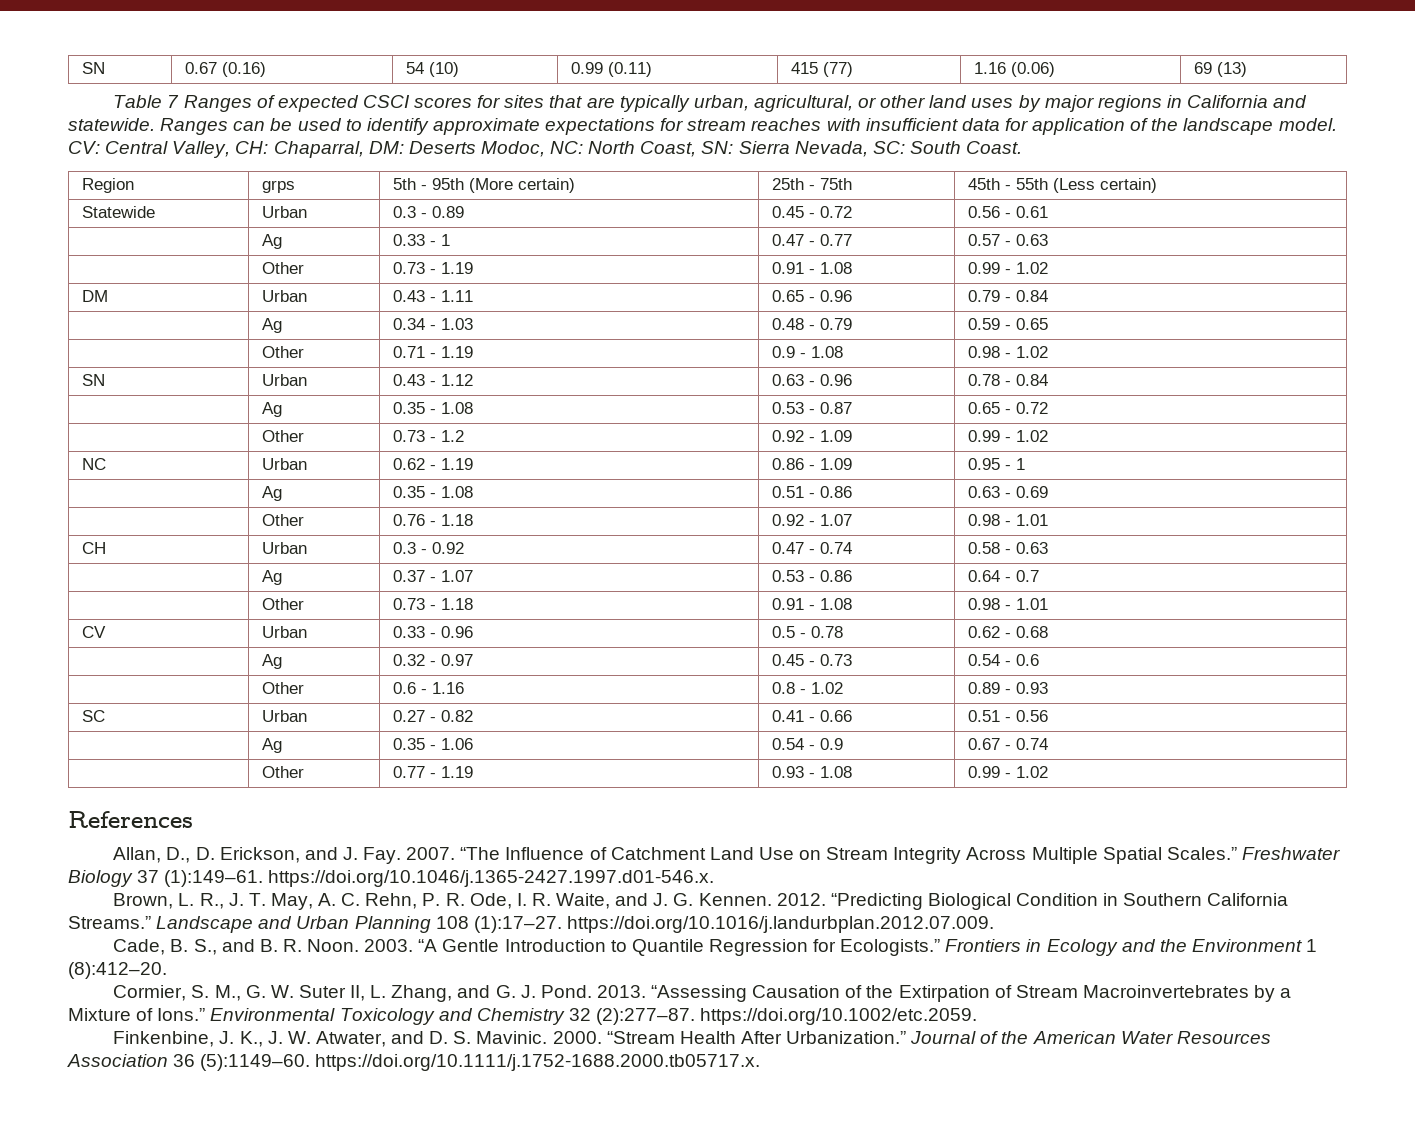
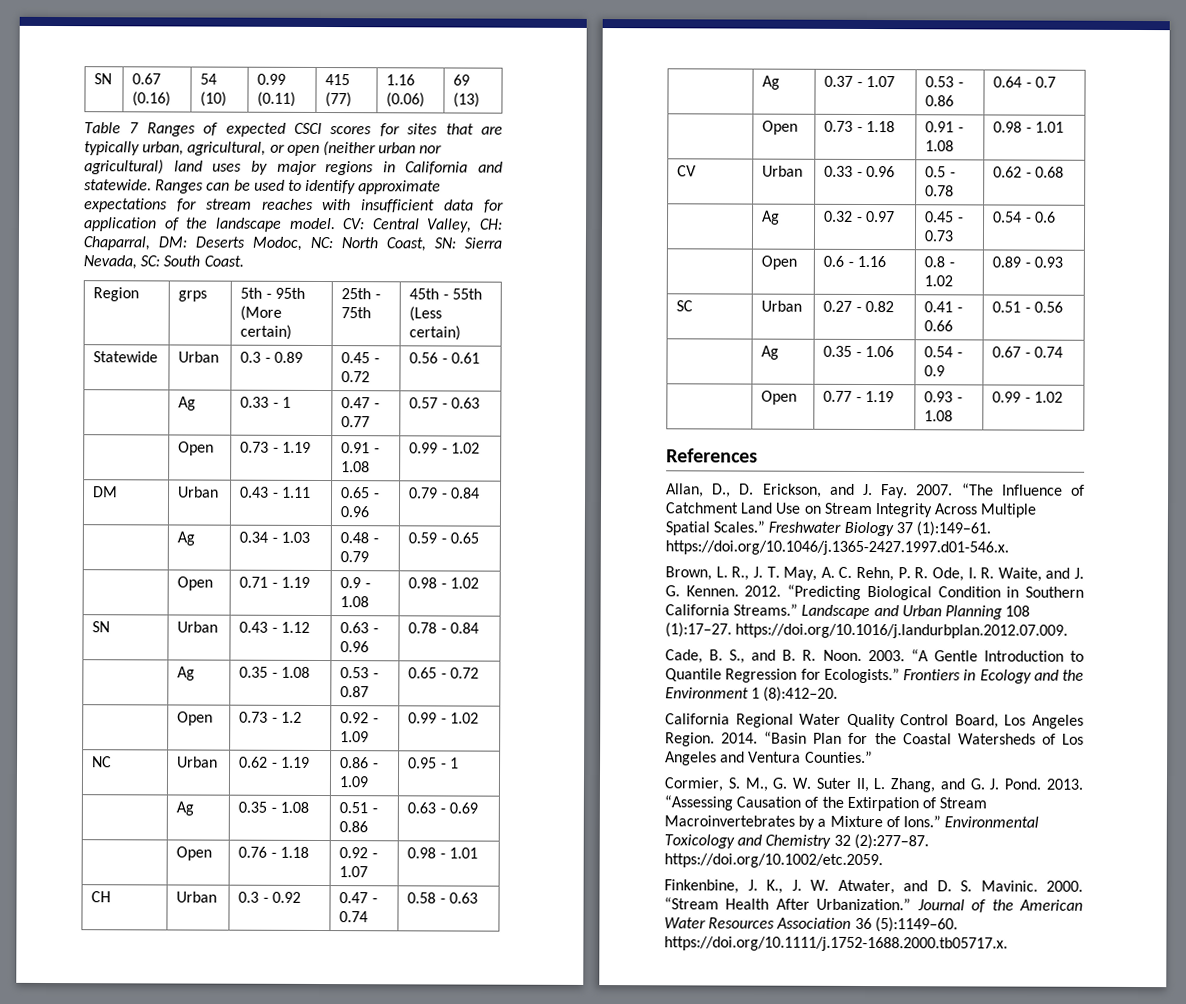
- Table 7 Ranges of expected CSCI scores for sites that are typically urban, agricultural, or other land uses by major regions in California and statewide.
+ Table 7 Ranges of expected CSCI scores for sites that are typically urban, agricultural, or open (neither urban nor agricultural) land uses by major regions in California and statewide.
- | Other | 0.73 - 1.19 | 0.91 - 1.08 | 0.99 - 1.02
+ | Open | 0.73 - 1.19 | 0.91 - 1.08 | 0.99 - 1.02
- | Other | 0.71 - 1.19 | 0.9 - 1.08 | 0.98 - 1.02
+ | Open | 0.71 - 1.19 | 0.9 - 1.08 | 0.98 - 1.02
- | Other | 0.73 - 1.2 | 0.92 - 1.09 | 0.99 - 1.02
+ | Open | 0.73 - 1.2 | 0.92 - 1.09 | 0.99 - 1.02
- | Other | 0.76 - 1.18 | 0.92 - 1.07 | 0.98 - 1.01
+ | Open | 0.76 - 1.18 | 0.92 - 1.07 | 0.98 - 1.01
- | Other | 0.73 - 1.18 | 0.91 - 1.08 | 0.98 - 1.01
+ | Open | 0.73 - 1.18 | 0.91 - 1.08 | 0.98 - 1.01
- | Other | 0.6 - 1.16 | 0.8 - 1.02 | 0.89 - 0.93
+ | Open | 0.6 - 1.16 | 0.8 - 1.02 | 0.89 - 0.93
- | Other | 0.77 - 1.19 | 0.93 - 1.08 | 0.99 - 1.02
+ | Open | 0.77 - 1.19 | 0.93 - 1.08 | 0.99 - 1.02
+ California Regional Water Quality Control Board, Los Angeles Region. 2014. “Basin Plan for the Coastal Watersheds of Los Angeles and Ventura Counties.”

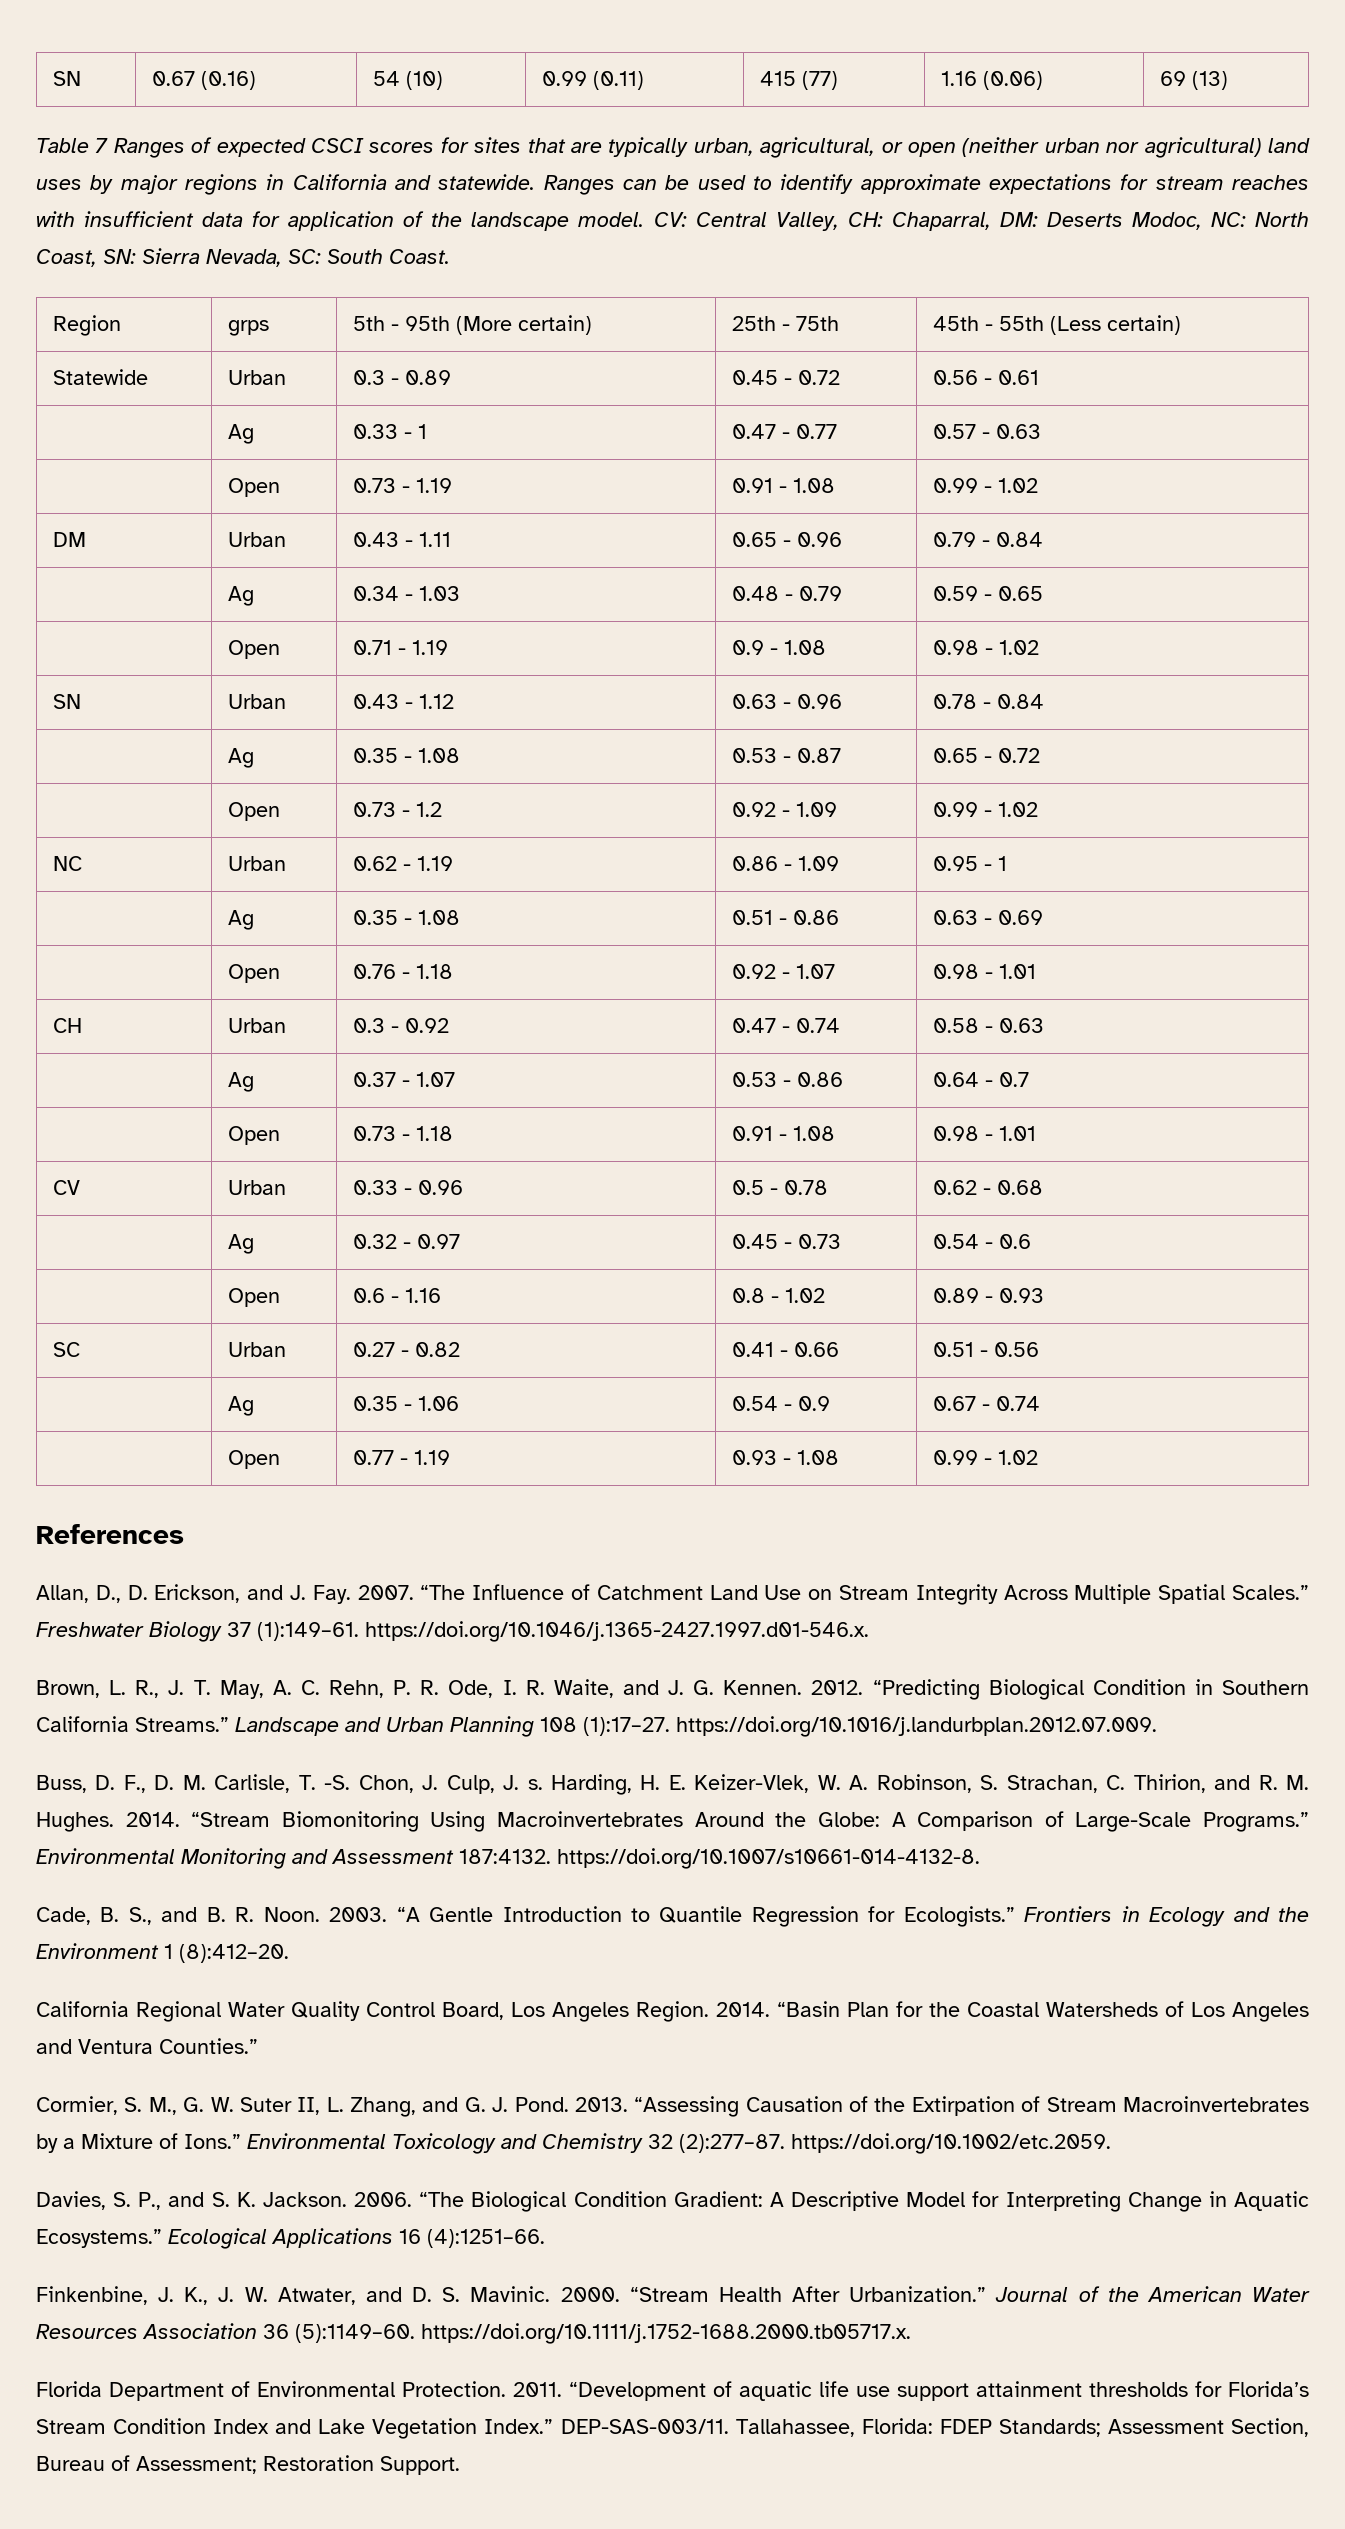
+ Buss, D. F., D. M. Carlisle, T. -S. Chon, J. Culp, J. s. Harding, H. E. Keizer-Vlek, W. A. Robinson, S. Strachan, C. Thirion, and R. M. Hughes. 2014. “Stream Biomonitoring Using Macroinvertebrates Around the Globe: A Comparison of Large-Scale Programs.” Environmental Monitoring and Assessment 187:4132. https://doi.org/10.1007/s10661-014-4132-8.
+ Davies, S. P., and S. K. Jackson. 2006. “The Biological Condition Gradient: A Descriptive Model for Interpreting Change in Aquatic Ecosystems.” Ecological Applications 16 (4):1251–66.
+ Florida Department of Environmental Protection. 2011. “Development of aquatic life use support attainment thresholds for Florida’s Stream Condition Index and Lake Vegetation Index.” DEP-SAS-003/11. Tallahassee, Florida: FDEP Standards; Assessment Section, Bureau of Assessment; Restoration Support.

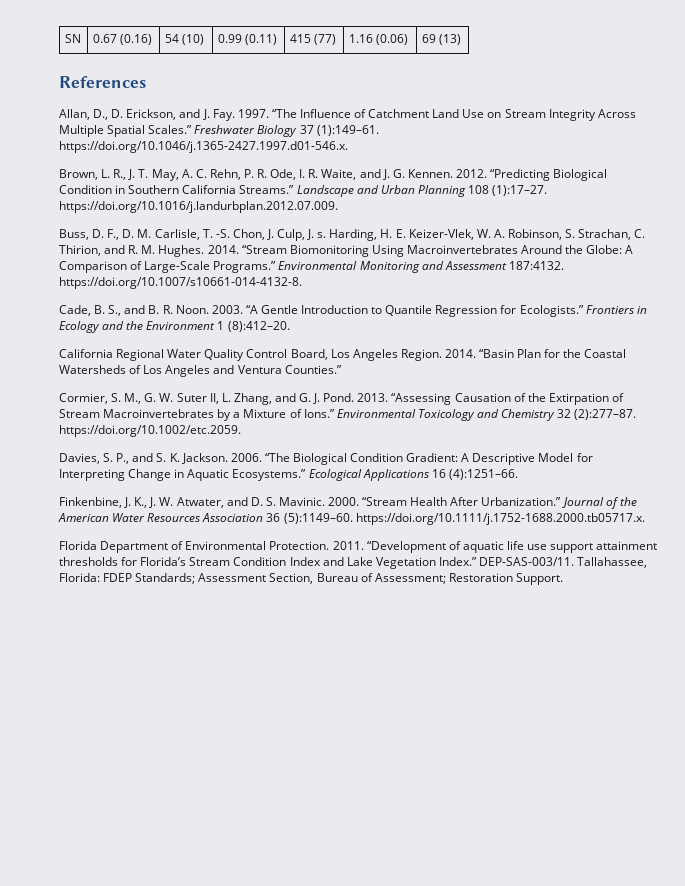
- Table 7 Ranges of expected CSCI scores for sites that are typically urban, agricultural, or open (neither urban nor agricultural) land uses by major regions in California and statewide. Ranges can be used to identify approximate expectations for stream reaches with insufficient data for application of the landscape model. CV: Central Valley, CH: Chaparral, DM: Deserts Modoc, NC: North Coast, SN: Sierra Nevada, SC: South Coast.
- Region | grps | 5th - 95th (More certain) | 25th - 75th | 45th - 55th (Less certain)
- Statewide | Urban | 0.3 - 0.89 | 0.45 - 0.72 | 0.56 - 0.61
- | Ag | 0.33 - 1 | 0.47 - 0.77 | 0.57 - 0.63
- | Open | 0.73 - 1.19 | 0.91 - 1.08 | 0.99 - 1.02
- DM | Urban | 0.43 - 1.11 | 0.65 - 0.96 | 0.79 - 0.84
- | Ag | 0.34 - 1.03 | 0.48 - 0.79 | 0.59 - 0.65
- | Open | 0.71 - 1.19 | 0.9 - 1.08 | 0.98 - 1.02
- SN | Urban | 0.43 - 1.12 | 0.63 - 0.96 | 0.78 - 0.84
- | Ag | 0.35 - 1.08 | 0.53 - 0.87 | 0.65 - 0.72
- | Open | 0.73 - 1.2 | 0.92 - 1.09 | 0.99 - 1.02
- NC | Urban | 0.62 - 1.19 | 0.86 - 1.09 | 0.95 - 1
- | Ag | 0.35 - 1.08 | 0.51 - 0.86 | 0.63 - 0.69
- | Open | 0.76 - 1.18 | 0.92 - 1.07 | 0.98 - 1.01
- CH | Urban | 0.3 - 0.92 | 0.47 - 0.74 | 0.58 - 0.63
- | Ag | 0.37 - 1.07 | 0.53 - 0.86 | 0.64 - 0.7
- | Open | 0.73 - 1.18 | 0.91 - 1.08 | 0.98 - 1.01
- CV | Urban | 0.33 - 0.96 | 0.5 - 0.78 | 0.62 - 0.68
- | Ag | 0.32 - 0.97 | 0.45 - 0.73 | 0.54 - 0.6
- | Open | 0.6 - 1.16 | 0.8 - 1.02 | 0.89 - 0.93
- SC | Urban | 0.27 - 0.82 | 0.41 - 0.66 | 0.51 - 0.56
- | Ag | 0.35 - 1.06 | 0.54 - 0.9 | 0.67 - 0.74
- | Open | 0.77 - 1.19 | 0.93 - 1.08 | 0.99 - 1.02
- Allan, D., D. Erickson, and J. Fay. 2007.
+ Allan, D., D. Erickson, and J. Fay. 1997.

